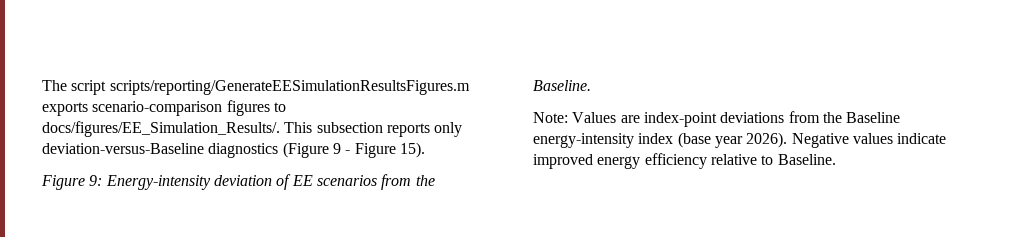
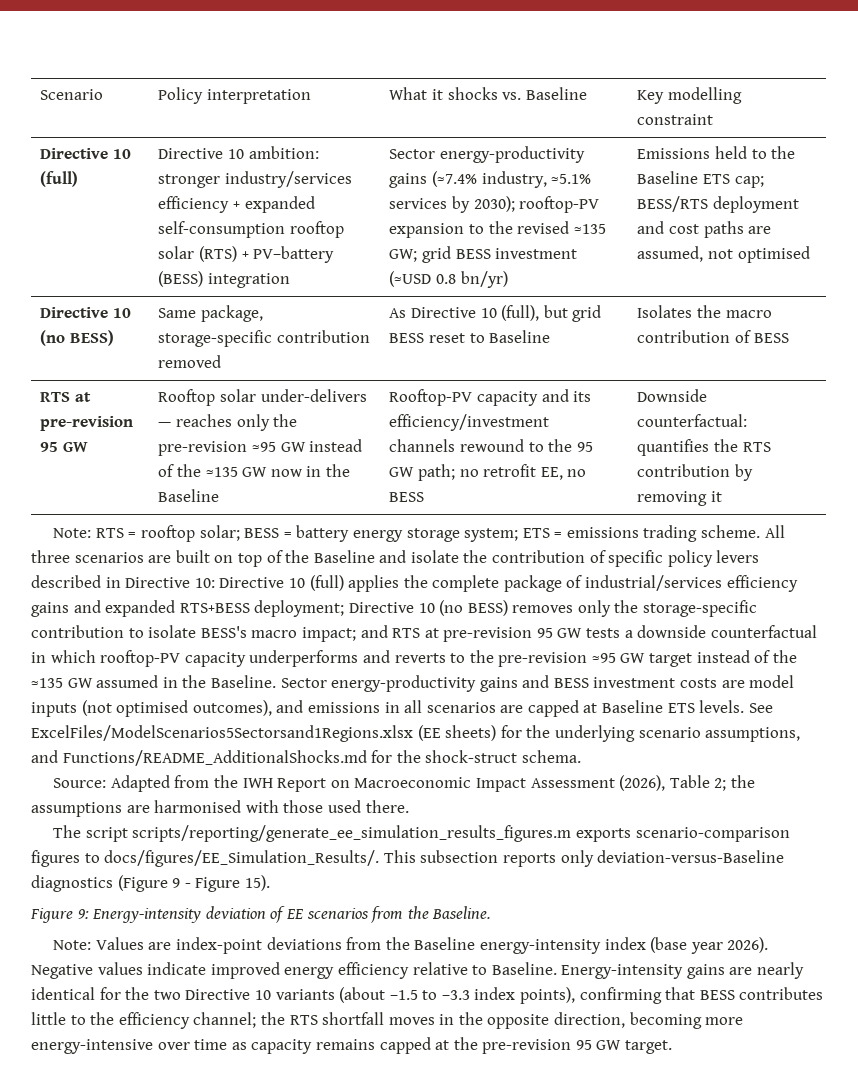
+ Scenario | Policy interpretation | What it shocks vs. Baseline | Key modelling constraint
+ Directive 10 (full) | Directive 10 ambition: stronger industry/services efficiency + expanded self-consumption rooftop solar (RTS) + PV–battery (BESS) integration | Sector energy-productivity gains (≈7.4% industry, ≈5.1% services by 2030); rooftop-PV expansion to the revised ≈135 GW; grid BESS investment (≈USD 0.8 bn/yr) | Emissions held to the Baseline ETS cap; BESS/RTS deployment and cost paths are assumed, not optimised
+ Directive 10 (no BESS) | Same package, storage-specific contribution removed | As Directive 10 (full), but grid BESS reset to Baseline | Isolates the macro contribution of BESS
+ RTS at pre-revision 95 GW | Rooftop solar under-delivers — reaches only the pre-revision ≈95 GW instead of the ≈135 GW now in the Baseline | Rooftop-PV capacity and its efficiency/investment channels rewound to the 95 GW path; no retrofit EE, no BESS | Downside counterfactual: quantifies the RTS contribution by removing it
+ Note: RTS = rooftop solar; BESS = battery energy storage system; ETS = emissions trading scheme. All three scenarios are built on top of the Baseline and isolate the contribution of specific policy levers described in Directive 10: Directive 10 (full) applies the complete package of industrial/services efficiency gains and expanded RTS+BESS deployment; Directive 10 (no BESS) removes only the storage-specific contribution to isolate BESS's macro impact; and RTS at pre-revision 95 GW tests a downside counterfactual in which rooftop-PV capacity underperforms and reverts to the pre-revision ≈95 GW target instead of the ≈135 GW assumed in the Baseline. Sector energy-productivity gains and BESS investment costs are model inputs (not optimised outcomes), and emissions in all scenarios are capped at Baseline ETS levels. See ExcelFiles/ModelScenarios5Sectorsand1Regions.xlsx (EE sheets) for the underlying scenario assumptions, and Functions/README_AdditionalShocks.md for the shock-struct schema.
+ Source: Adapted from the IWH Report on Macroeconomic Impact Assessment (2026), Table 2; the assumptions are harmonised with those used there.
- The script scripts/reporting/GenerateEESimulationResultsFigures.m exports scenario-comparison figures to docs/figures/EE_Simulation_Results/.
+ The script scripts/reporting/generate_ee_simulation_results_figures.m exports scenario-comparison figures to docs/figures/EE_Simulation_Results/.
+ Energy-intensity gains are nearly identical for the two Directive 10 variants (about –1.5 to –3.3 index points), confirming that BESS contributes little to the efficiency channel; the RTS shortfall moves in the opposite direction, becoming more energy-intensive over time as capacity remains capped at the pre-revision 95 GW target.

